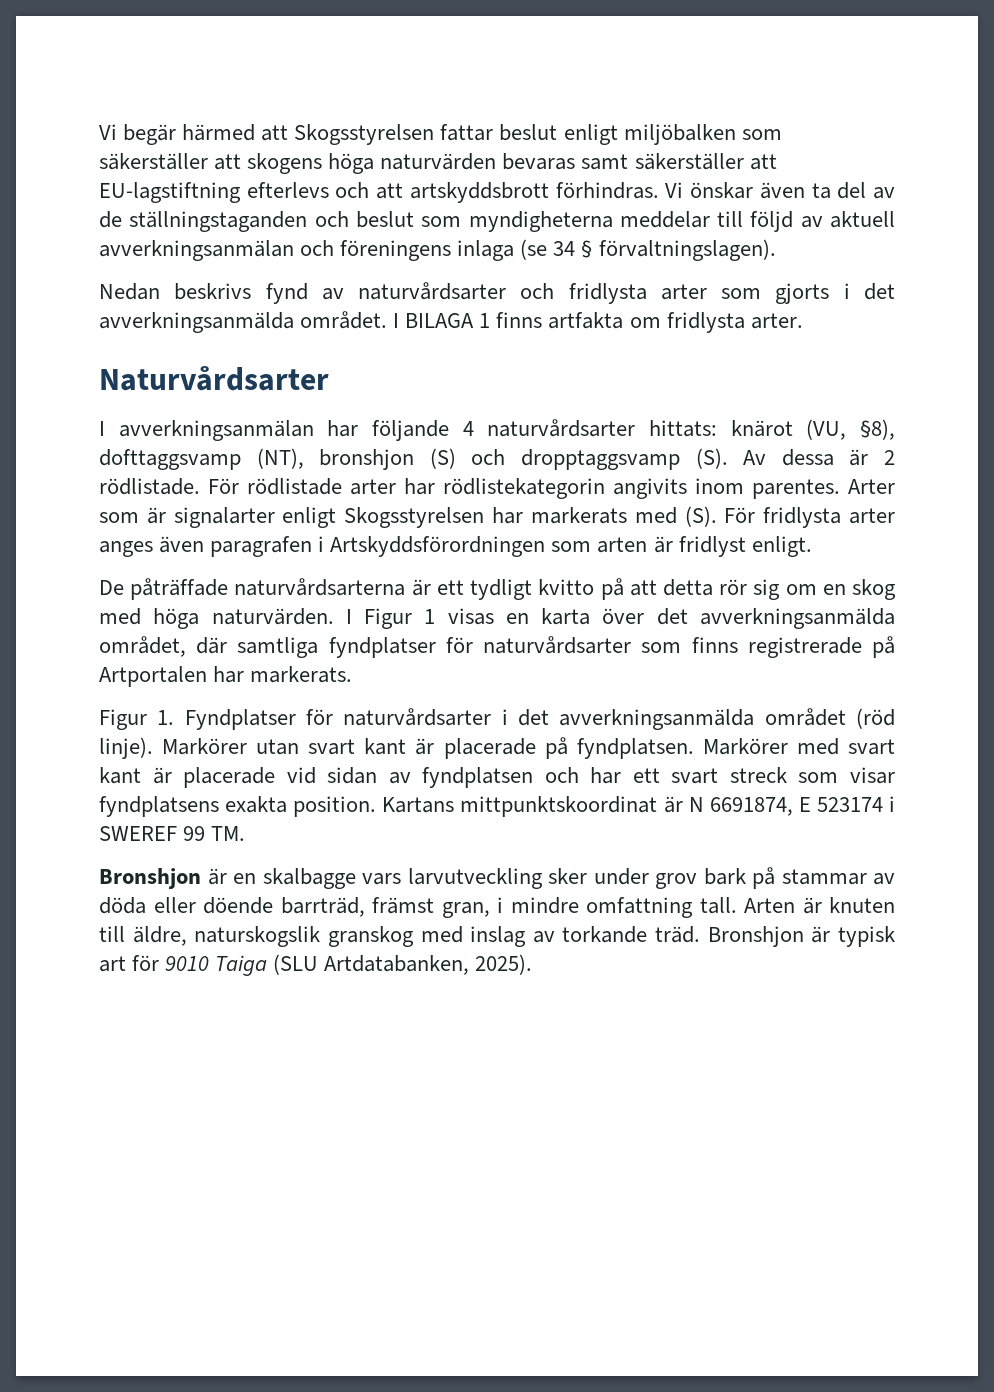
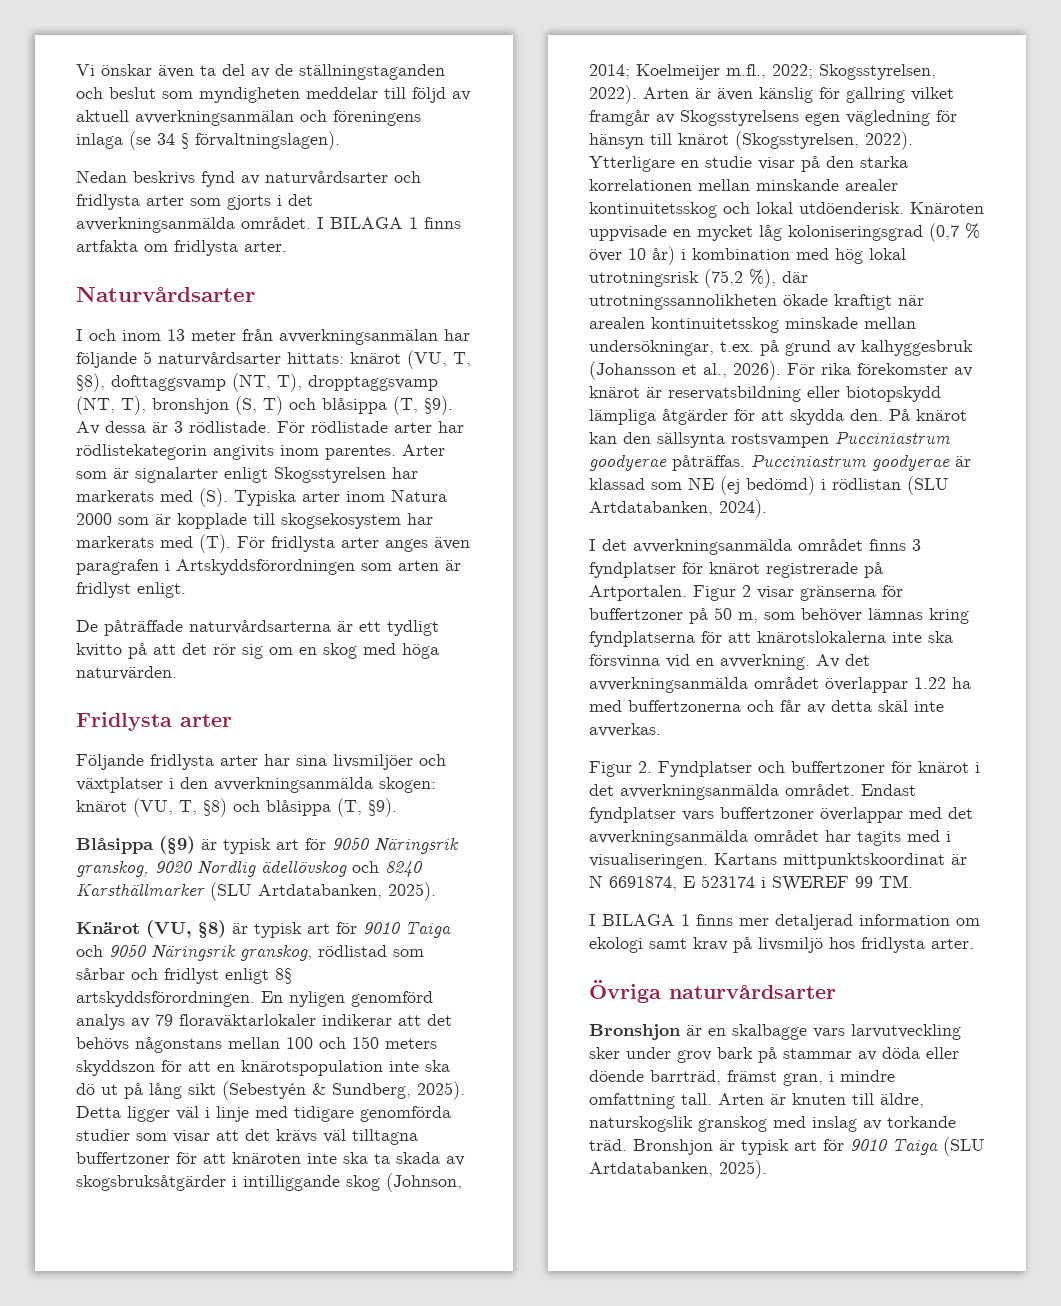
- Vi begär härmed att Skogsstyrelsen fattar beslut enligt miljöbalken som säkerställer att skogens höga naturvärden bevaras samt säkerställer att EU-lagstiftning efterlevs och att artskyddsbrott förhindras. Vi önskar även ta del av de ställningstaganden och beslut som myndigheterna meddelar till följd av aktuell avverkningsanmälan och föreningens inlaga (se 34 § förvaltningslagen).
+ Vi önskar även ta del av de ställningstaganden och beslut som myndigheten meddelar till följd av aktuell avverkningsanmälan och föreningens inlaga (se 34 § förvaltningslagen).
- I avverkningsanmälan har följande 4 naturvårdsarter hittats: knärot (VU, §8), dofttaggsvamp (NT), bronshjon (S) och dropptaggsvamp (S). Av dessa är 2 rödlistade.
+ I och inom 13 meter från avverkningsanmälan har följande 5 naturvårdsarter hittats: knärot (VU, T, §8), dofttaggsvamp (NT, T), dropptaggsvamp (NT, T), bronshjon (S, T) och blåsippa (T, §9). Av dessa är 3 rödlistade.
- Arter som är signalarter enligt Skogsstyrelsen har markerats med (S). För fridlysta arter anges även paragrafen i Artskyddsförordningen som arten är fridlyst enligt.
+ Arter som är signalarter enligt Skogsstyrelsen har markerats med (S). Typiska arter inom Natura 2000 som är kopplade till skogsekosystem har markerats med (T). För fridlysta arter anges även paragrafen i Artskyddsförordningen som arten är fridlyst enligt.
- De påträffade naturvårdsarterna är ett tydligt kvitto på att detta rör sig om en skog med höga naturvärden. I Figur 1 visas en karta över det avverkningsanmälda området, där samtliga fyndplatser för naturvårdsarter som finns registrerade på Artportalen har markerats.
- Figur 1. Fyndplatser för naturvårdsarter i det avverkningsanmälda området (röd linje). Markörer utan svart kant är placerade på fyndplatsen. Markörer med svart kant är placerade vid sidan av fyndplatsen och har ett svart streck som visar fyndplatsens exakta position.
+ De påträffade naturvårdsarterna är ett tydligt kvitto på att det rör sig om en skog med höga naturvärden.
+ Fridlysta arter
+ Följande fridlysta arter har sina livsmiljöer och växtplatser i den avverkningsanmälda skogen: knärot (VU, T, §8) och blåsippa (T, §9).
+ Blåsippa (§9) är typisk art för 9050 Näringsrik granskog, 9020 Nordlig ädellövskog och 8240 Karsthällmarker (SLU Artdatabanken, 2025).
+ Knärot (VU, §8) är typisk art för 9010 Taiga och 9050 Näringsrik granskog, rödlistad som sårbar och fridlyst enligt 8§ artskyddsförordningen. En nyligen genomförd analys av 79 floraväktarlokaler indikerar att det behövs någonstans mellan 100 och 150 meters skyddszon för att en knärotspopulation inte ska dö ut på lång sikt (Sebestyén & Sundberg, 2025). Detta ligger väl i linje med tidigare genomförda studier som visar att det krävs väl tilltagna buffertzoner för att knäroten inte ska ta skada av skogsbruksåtgärder i intilliggande skog (Johnson, 2014; Koelmeijer m.fl., 2022; Skogsstyrelsen, 2022). Arten är även känslig för gallring vilket framgår av Skogsstyrelsens egen vägledning för hänsyn till knärot (Skogsstyrelsen, 2022). Ytterligare en studie visar på den starka korrelationen mellan minskande arealer kontinuitetsskog och lokal utdöenderisk. Knäroten uppvisade en mycket låg koloniseringsgrad (0,7 % över 10 år) i kombination med hög lokal utrotningsrisk (75,2 %), där utrotningssannolikheten ökade kraftigt när arealen kontinuitetsskog minskade mellan undersökningar, t.ex. på grund av kalhyggesbruk (Johansson et al., 2026). För rika förekomster av knärot är reservatsbildning eller biotopskydd lämpliga åtgärder för att skydda den. På knärot kan den sällsynta rostsvampen Pucciniastrum goodyerae påträffas. Pucciniastrum goodyerae är klassad som NE (ej bedömd) i rödlistan (SLU Artdatabanken, 2024).
+ I det avverkningsanmälda området finns 3 fyndplatser för knärot registrerade på Artportalen. Figur 2 visar gränserna för buffertzoner på 50 m, som behöver lämnas kring fyndplatserna för att knärotslokalerna inte ska försvinna vid en avverkning. Av det avverkningsanmälda området överlappar 1.22 ha med buffertzonerna och får av detta skäl inte avverkas.
+ Figur 2. Fyndplatser och buffertzoner för knärot i det avverkningsanmälda området. Endast fyndplatser vars buffertzoner överlappar med det avverkningsanmälda området har tagits med i visualiseringen.
+ I BILAGA 1 finns mer detaljerad information om ekologi samt krav på livsmiljö hos fridlysta arter.
+ Övriga naturvårdsarter

